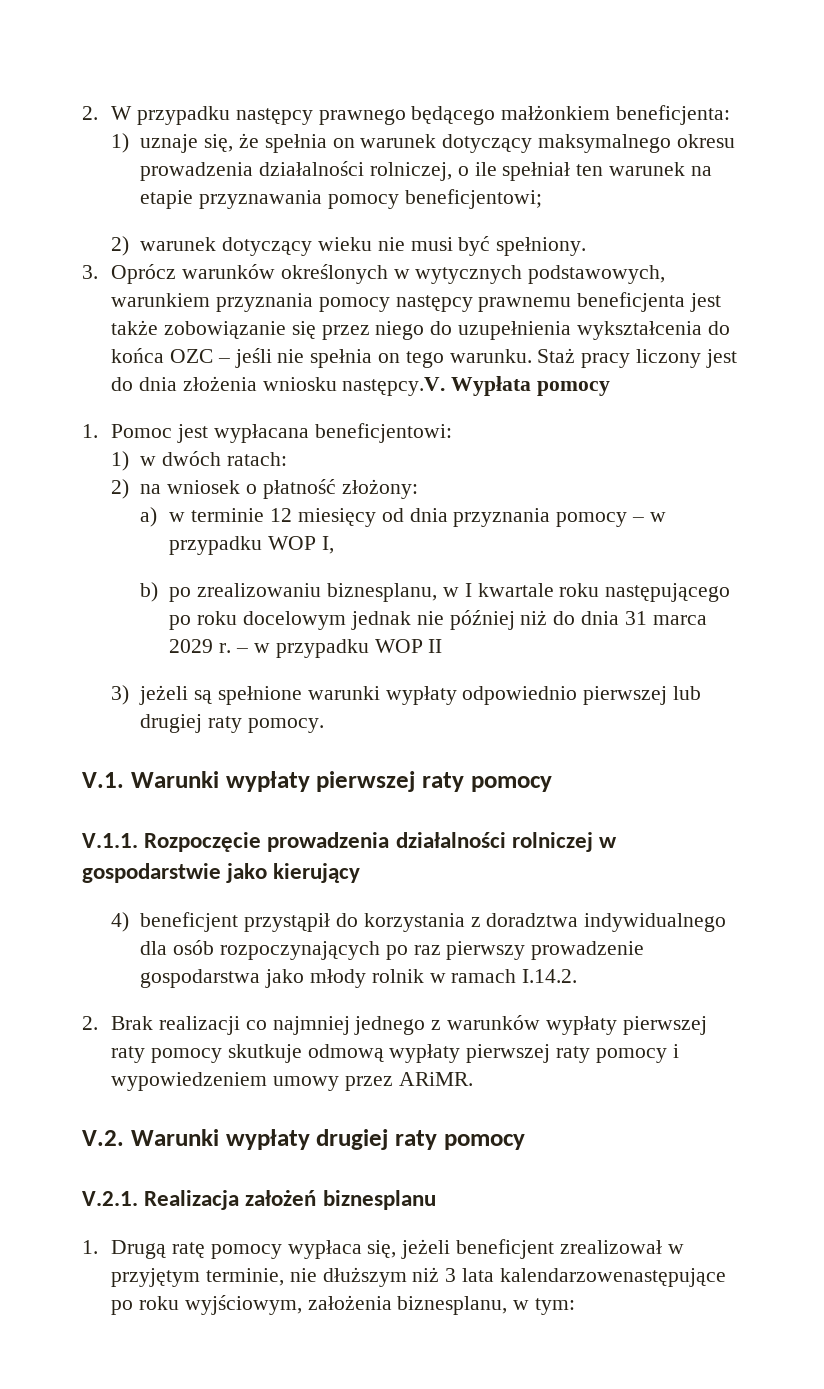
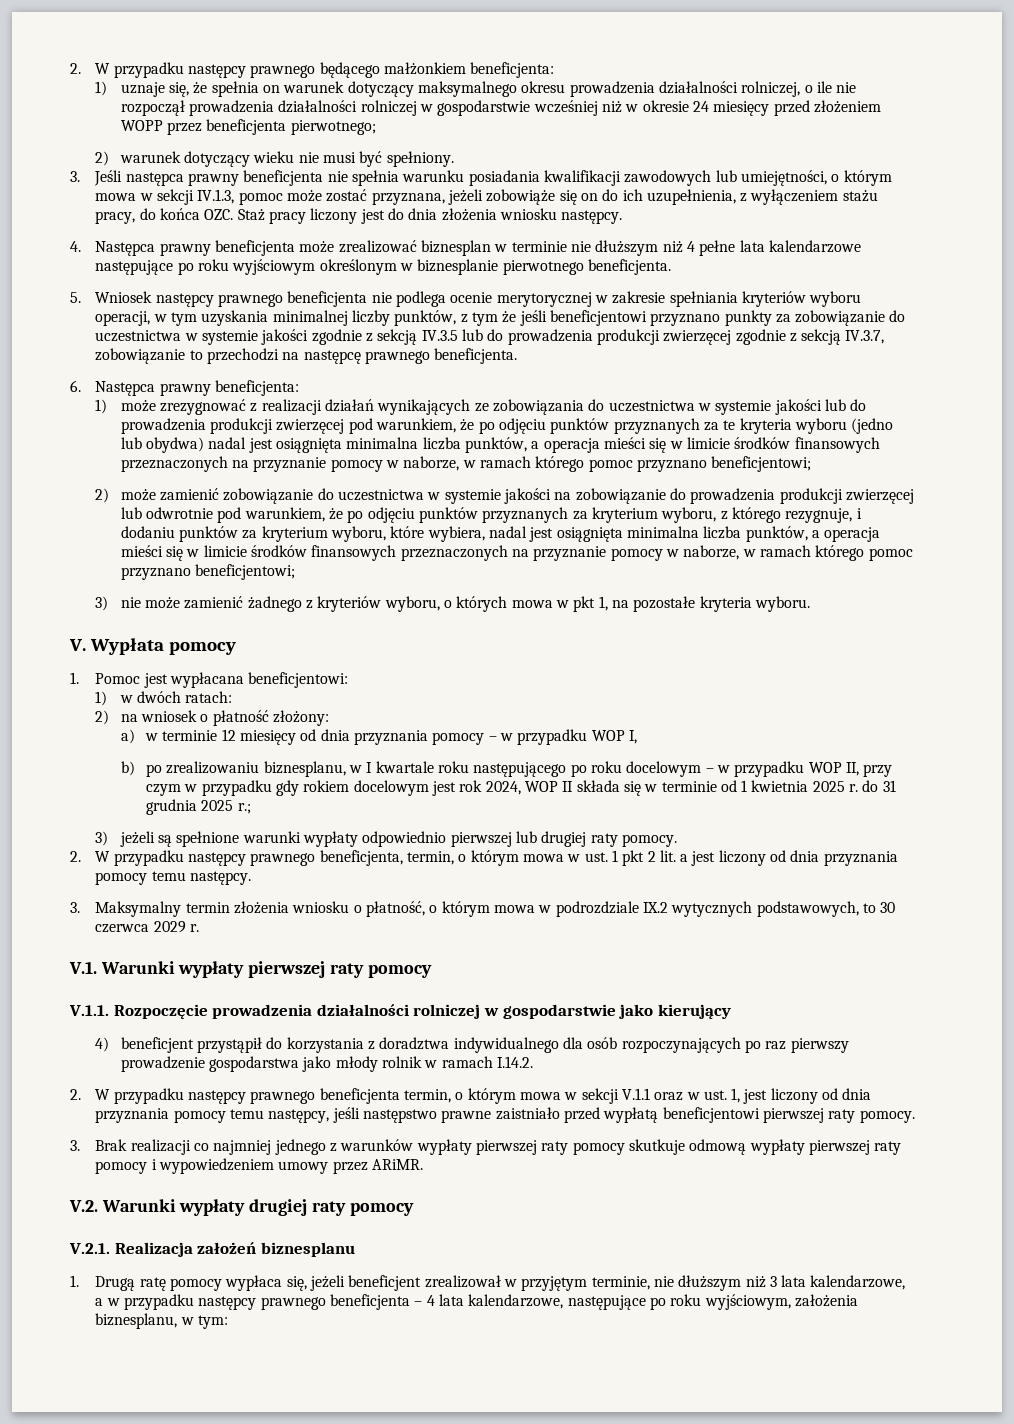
- 1) uznaje się, że spełnia on warunek dotyczący maksymalnego okresu prowadzenia działalności rolniczej, o ile spełniał ten warunek na etapie przyznawania pomocy beneficjentowi;
+ 1) uznaje się, że spełnia on warunek dotyczący maksymalnego okresu prowadzenia działalności rolniczej, o ile nie rozpoczął prowadzenia działalności rolniczej w gospodarstwie wcześniej niż w okresie 24 miesięcy przed złożeniem WOPP przez beneficjenta pierwotnego;
- 3. Oprócz warunków określonych w wytycznych podstawowych, warunkiem przyznania pomocy następcy prawnemu beneficjenta jest także zobowiązanie się przez niego do uzupełnienia wykształcenia do końca OZC – jeśli nie spełnia on tego warunku. Staż pracy liczony jest do dnia złożenia wniosku następcy.V. Wypłata pomocy
+ 3. Jeśli następca prawny beneficjenta nie spełnia warunku posiadania kwalifikacji zawodowych lub umiejętności, o którym mowa w sekcji IV.1.3, pomoc może zostać przyznana, jeżeli zobowiąże się on do ich uzupełnienia, z wyłączeniem stażu pracy, do końca OZC. Staż pracy liczony jest do dnia złożenia wniosku następcy.
+ 4. Następca prawny beneficjenta może zrealizować biznesplan w terminie nie dłuższym niż 4 pełne lata kalendarzowe następujące po roku wyjściowym określonym w biznesplanie pierwotnego beneficjenta.
+ 5. Wniosek następcy prawnego beneficjenta nie podlega ocenie merytorycznej w zakresie spełniania kryteriów wyboru operacji, w tym uzyskania minimalnej liczby punktów, z tym że jeśli beneficjentowi przyznano punkty za zobowiązanie do uczestnictwa w systemie jakości zgodnie z sekcją IV.3.5 lub do prowadzenia produkcji zwierzęcej zgodnie z sekcją IV.3.7, zobowiązanie to przechodzi na następcę prawnego beneficjenta.
+ 6. Następca prawny beneficjenta:
+ 1) może zrezygnować z realizacji działań wynikających ze zobowiązania do uczestnictwa w systemie jakości lub do prowadzenia produkcji zwierzęcej pod warunkiem, że po odjęciu punktów przyznanych za te kryteria wyboru (jedno lub obydwa) nadal jest osiągnięta minimalna liczba punktów, a operacja mieści się w limicie środków finansowych przeznaczonych na przyznanie pomocy w naborze, w ramach którego pomoc przyznano beneficjentowi;
+ 2) może zamienić zobowiązanie do uczestnictwa w systemie jakości na zobowiązanie do prowadzenia produkcji zwierzęcej lub odwrotnie pod warunkiem, że po odjęciu punktów przyznanych za kryterium wyboru, z którego rezygnuje, i dodaniu punktów za kryterium wyboru, które wybiera, nadal jest osiągnięta minimalna liczba punktów, a operacja mieści się w limicie środków finansowych przeznaczonych na przyznanie pomocy w naborze, w ramach którego pomoc przyznano beneficjentowi;
+ 3) nie może zamienić żadnego z kryteriów wyboru, o których mowa w pkt 1, na pozostałe kryteria wyboru.
+ V. Wypłata pomocy
- b) po zrealizowaniu biznesplanu, w I kwartale roku następującego po roku docelowym jednak nie później niż do dnia 31 marca 2029 r. – w przypadku WOP II
+ b) po zrealizowaniu biznesplanu, w I kwartale roku następującego po roku docelowym – w przypadku WOP II, przy czym w przypadku gdy rokiem docelowym jest rok 2024, WOP II składa się w terminie od 1 kwietnia 2025 r. do 31 grudnia 2025 r.;
+ 2. W przypadku następcy prawnego beneficjenta, termin, o którym mowa w ust. 1 pkt 2 lit. a jest liczony od dnia przyznania pomocy temu następcy.
+ 3. Maksymalny termin złożenia wniosku o płatność, o którym mowa w podrozdziale IX.2 wytycznych podstawowych, to 30 czerwca 2029 r.
- 2. Brak realizacji co najmniej jednego z warunków wypłaty pierwszej raty pomocy skutkuje odmową wypłaty pierwszej raty pomocy i wypowiedzeniem umowy przez ARiMR.
+ 2. W przypadku następcy prawnego beneficjenta termin, o którym mowa w sekcji V.1.1 oraz w ust. 1, jest liczony od dnia przyznania pomocy temu następcy, jeśli następstwo prawne zaistniało przed wypłatą beneficjentowi pierwszej raty pomocy.
+ 3. Brak realizacji co najmniej jednego z warunków wypłaty pierwszej raty pomocy skutkuje odmową wypłaty pierwszej raty pomocy i wypowiedzeniem umowy przez ARiMR.
- 1. Drugą ratę pomocy wypłaca się, jeżeli beneficjent zrealizował w przyjętym terminie, nie dłuższym niż 3 lata kalendarzowenastępujące po roku wyjściowym, założenia biznesplanu, w tym:
+ 1. Drugą ratę pomocy wypłaca się, jeżeli beneficjent zrealizował w przyjętym terminie, nie dłuższym niż 3 lata kalendarzowe, a w przypadku następcy prawnego beneficjenta – 4 lata kalendarzowe, następujące po roku wyjściowym, założenia biznesplanu, w tym:

